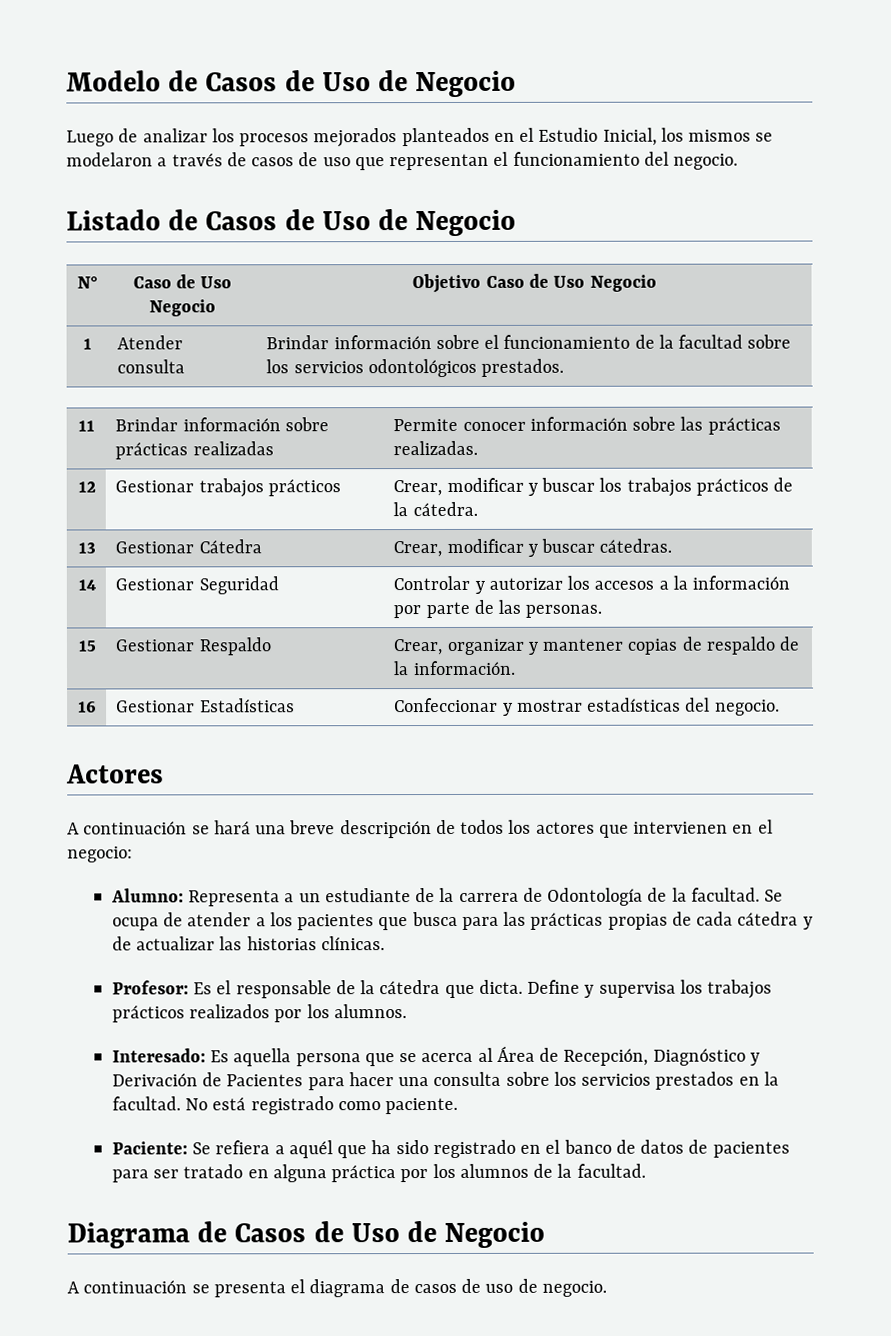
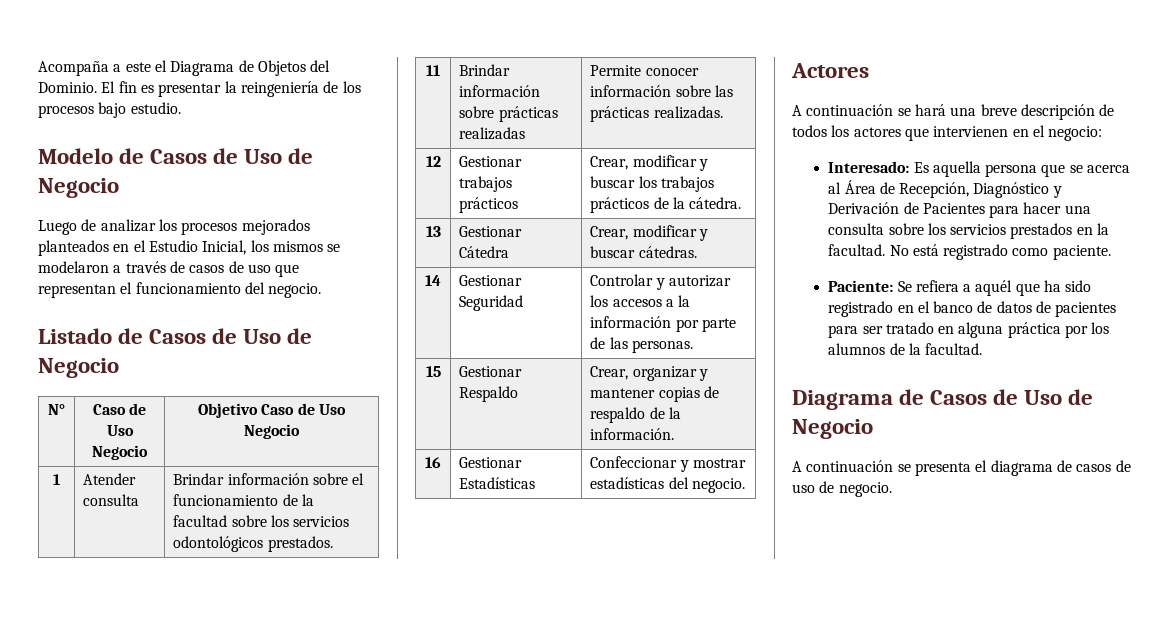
+ Acompaña a este el Diagrama de Objetos del Dominio. El fin es presentar la reingeniería de los procesos bajo estudio.
- Alumno: Representa a un estudiante de la carrera de Odontología de la facultad. Se ocupa de atender a los pacientes que busca para las prácticas propias de cada cátedra y de actualizar las historias clínicas.
- Profesor: Es el responsable de la cátedra que dicta. Define y supervisa los trabajos prácticos realizados por los alumnos.

